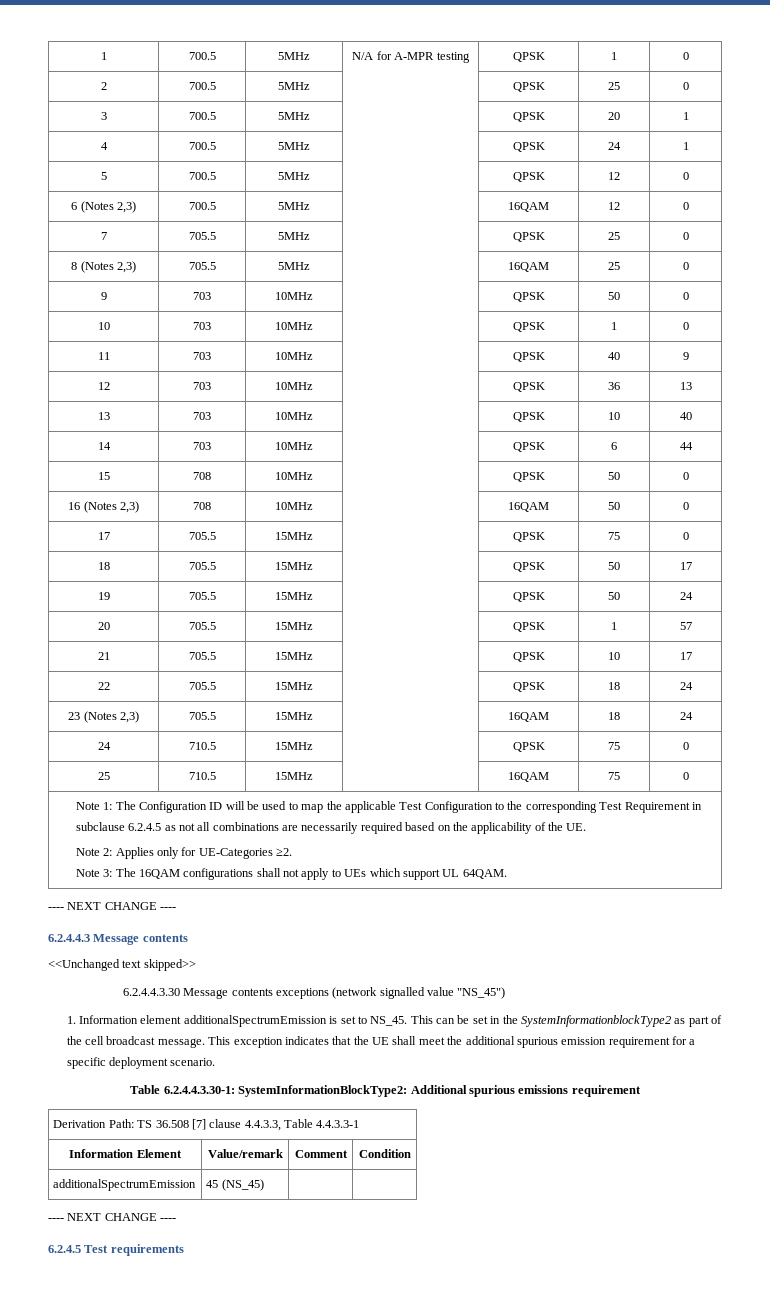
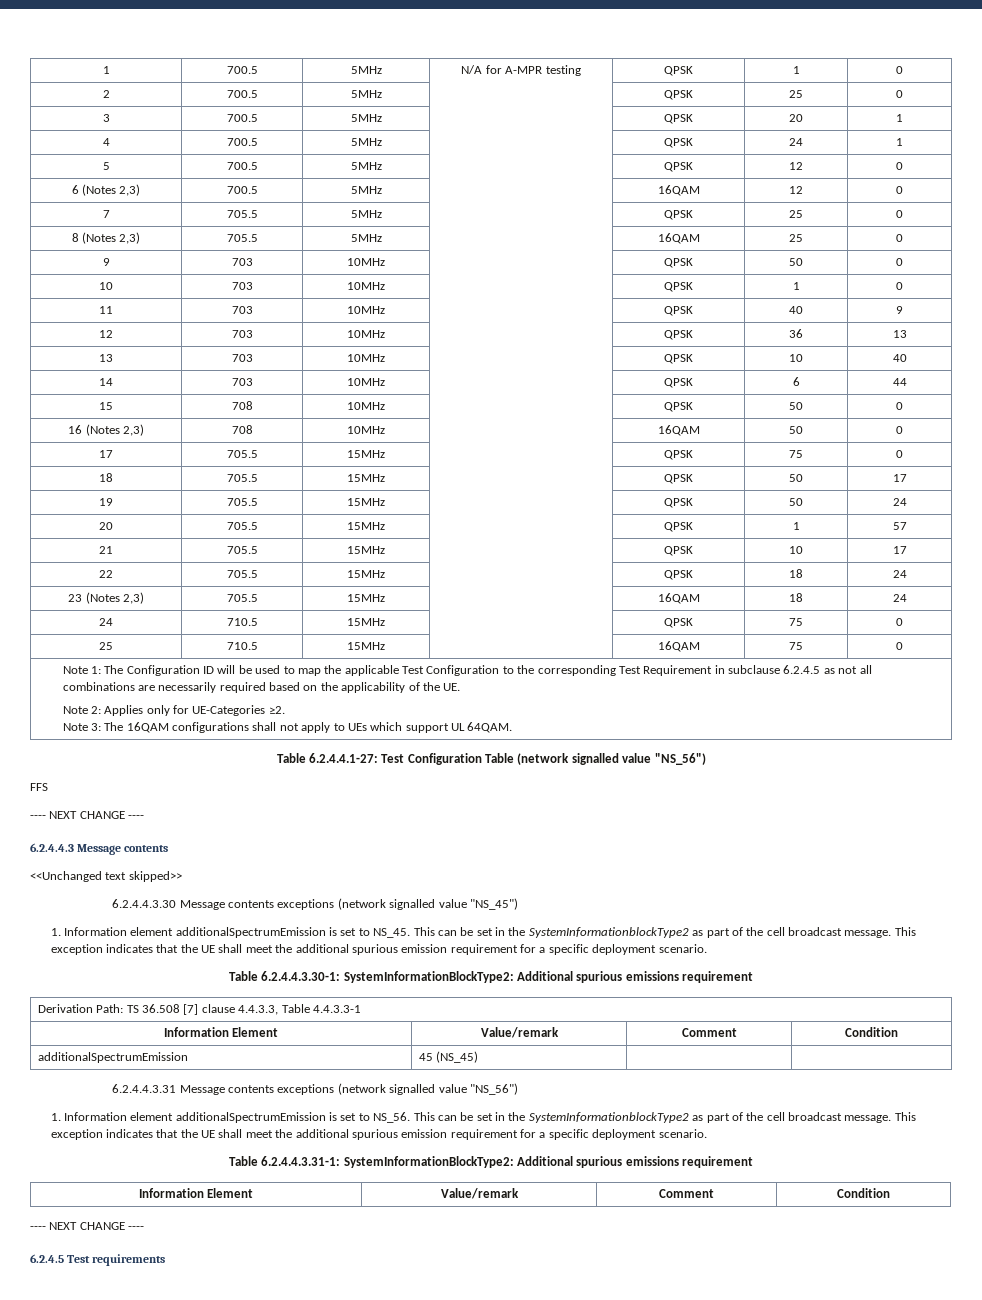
+ Table 6.2.4.4.1-27: Test Configuration Table (network signalled value "NS_56")
+ FFS
+ 6.2.4.4.3.31 Message contents exceptions (network signalled value "NS_56")
+ 1. Information element additionalSpectrumEmission is set to NS_56. This can be set in the SystemInformationblockType2 as part of the cell broadcast message. This exception indicates that the UE shall meet the additional spurious emission requirement for a specific deployment scenario.
+ Table 6.2.4.4.3.31-1: SystemInformationBlockType2: Additional spurious emissions requirement
+ Information Element | Value/remark | Comment | Condition

